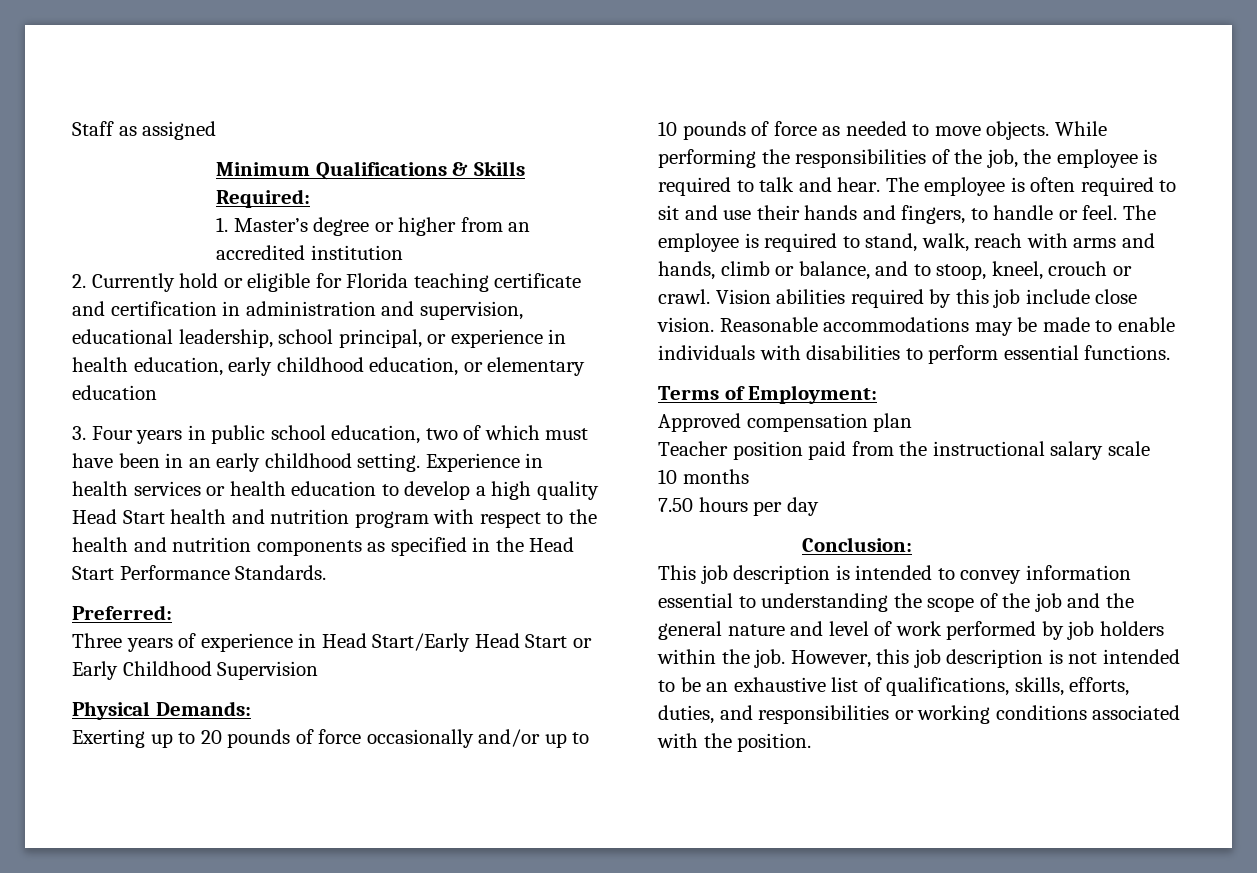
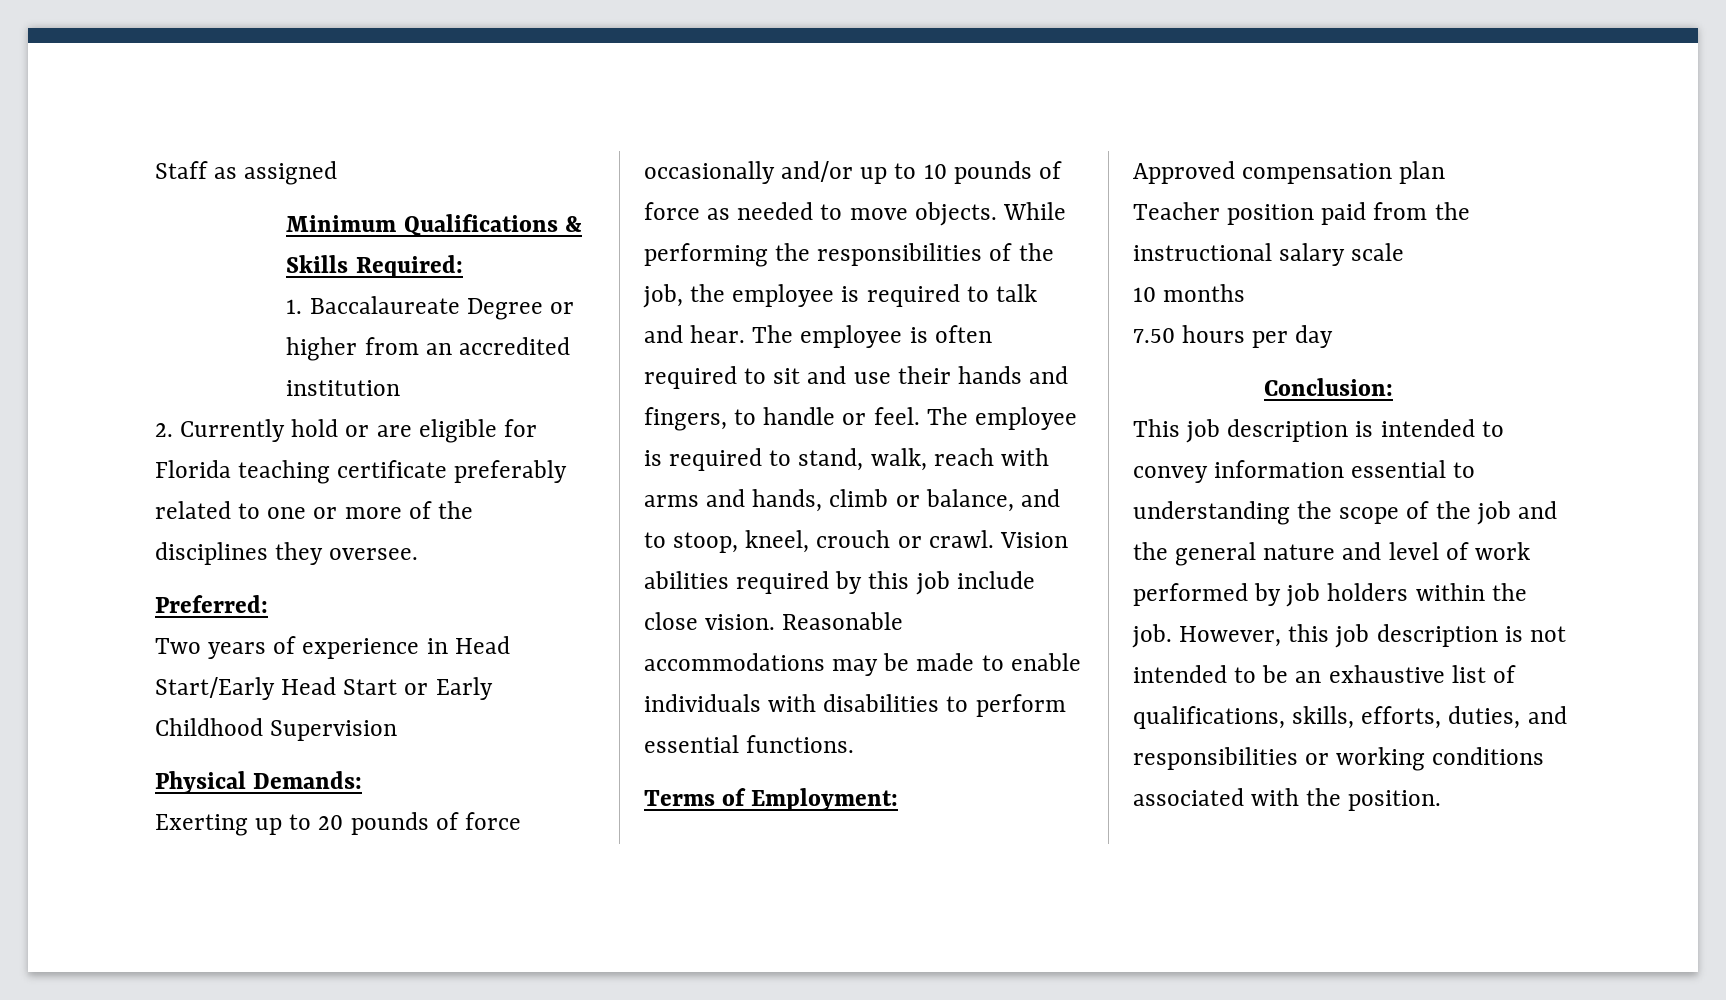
- 1. Master’s degree or higher from an accredited institution
+ 1. Baccalaureate Degree or higher from an accredited institution
- 2. Currently hold or eligible for Florida teaching certificate and certification in administration and supervision, educational leadership, school principal, or experience in health education, early childhood education, or elementary education
- 3. Four years in public school education, two of which must have been in an early childhood setting. Experience in health services or health education to develop a high quality Head Start health and nutrition program with respect to the health and nutrition components as specified in the Head Start Performance Standards.
+ 2. Currently hold or are eligible for Florida teaching certificate preferably related to one or more of the disciplines they oversee.
- Three years of experience in Head Start/Early Head Start or Early Childhood Supervision
+ Two years of experience in Head Start/Early Head Start or Early Childhood Supervision

